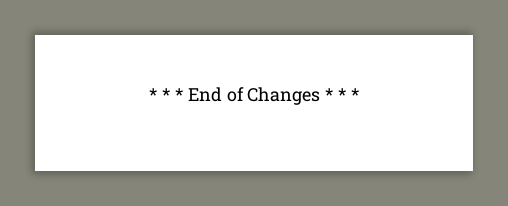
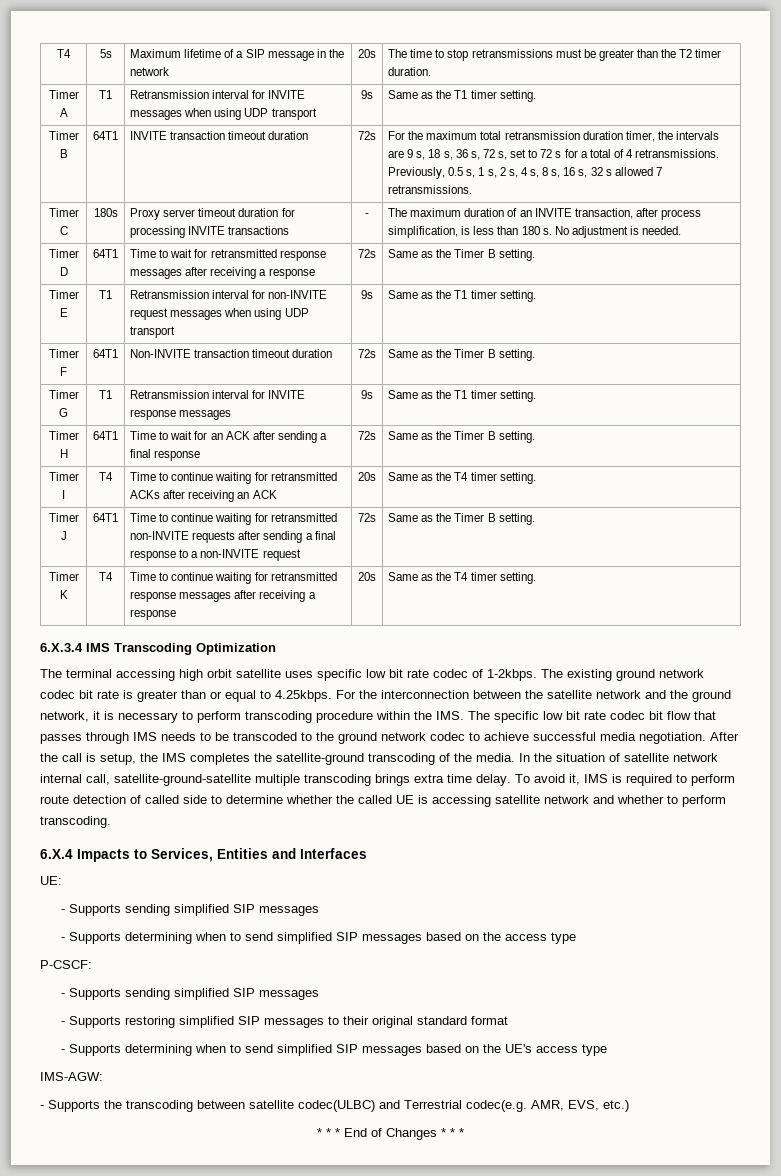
+ T4 | 5s | Maximum lifetime of a SIP message in the network | 20s | The time to stop retransmissions must be greater than the T2 timer duration.
+ Timer A | T1 | Retransmission interval for INVITE messages when using UDP transport | 9s | Same as the T1 timer setting.
+ Timer B | 64T1 | INVITE transaction timeout duration | 72s | For the maximum total retransmission duration timer, the intervals are 9 s, 18 s, 36 s, 72 s, set to 72 s for a total of 4 retransmissions. Previously, 0.5 s, 1 s, 2 s, 4 s, 8 s, 16 s, 32 s allowed 7 retransmissions.
+ Timer C | 180s | Proxy server timeout duration for processing INVITE transactions | - | The maximum duration of an INVITE transaction, after process simplification, is less than 180 s. No adjustment is needed.
+ Timer D | 64T1 | Time to wait for retransmitted response messages after receiving a response | 72s | Same as the Timer B setting.
+ Timer E | T1 | Retransmission interval for non-INVITE request messages when using UDP transport | 9s | Same as the T1 timer setting.
+ Timer F | 64T1 | Non-INVITE transaction timeout duration | 72s | Same as the Timer B setting.
+ Timer G | T1 | Retransmission interval for INVITE response messages | 9s | Same as the T1 timer setting.
+ Timer H | 64T1 | Time to wait for an ACK after sending a final response | 72s | Same as the Timer B setting.
+ Timer I | T4 | Time to continue waiting for retransmitted ACKs after receiving an ACK | 20s | Same as the T4 timer setting.
+ Timer J | 64T1 | Time to continue waiting for retransmitted non-INVITE requests after sending a final response to a non-INVITE request | 72s | Same as the Timer B setting.
+ Timer K | T4 | Time to continue waiting for retransmitted response messages after receiving a response | 20s | Same as the T4 timer setting.
+ 6.X.3.4 IMS Transcoding Optimization
+ The terminal accessing high orbit satellite uses specific low bit rate codec of 1-2kbps. The existing ground network codec bit rate is greater than or equal to 4.25kbps. For the interconnection between the satellite network and the ground network, it is necessary to perform transcoding procedure within the IMS. The specific low bit rate codec bit flow that passes through IMS needs to be transcoded to the ground network codec to achieve successful media negotiation. After the call is setup, the IMS completes the satellite-ground transcoding of the media. In the situation of satellite network internal call, satellite-ground-satellite multiple transcoding brings extra time delay. To avoid it, IMS is required to perform route detection of called side to determine whether the called UE is accessing satellite network and whether to perform transcoding.
+ 6.X.4 Impacts to Services, Entities and Interfaces
+ UE:
+ - Supports sending simplified SIP messages
+ - Supports determining when to send simplified SIP messages based on the access type
+ P-CSCF:
+ - Supports sending simplified SIP messages
+ - Supports restoring simplified SIP messages to their original standard format
+ - Supports determining when to send simplified SIP messages based on the UE's access type
+ IMS-AGW:
+ - Supports the transcoding between satellite codec(ULBC) and Terrestrial codec(e.g. AMR, EVS, etc.)

